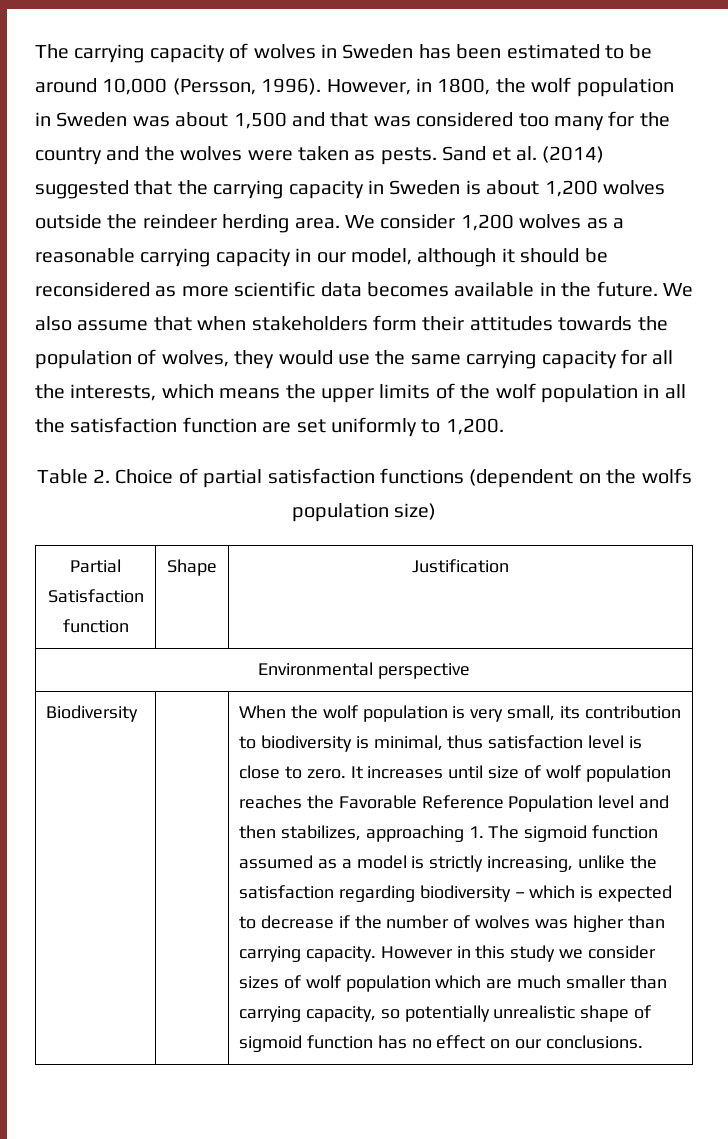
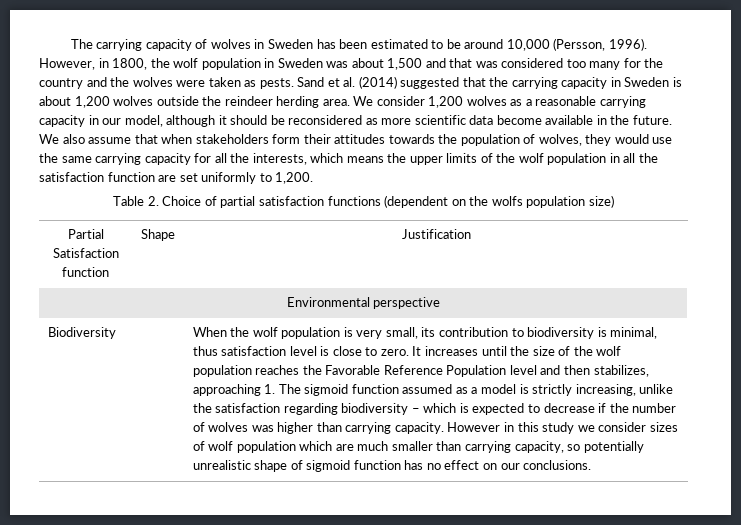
- We consider 1,200 wolves as a reasonable carrying capacity in our model, although it should be reconsidered as more scientific data becomes available in the future.
+ We consider 1,200 wolves as a reasonable carrying capacity in our model, although it should be reconsidered as more scientific data become available in the future.
- It increases until size of wolf population reaches the Favorable Reference Population level and then stabilizes, approaching 1. The sigmoid function assumed as a model is strictly increasing, unlike the satisfaction regarding biodiversity – which is expected to decrease if the number of wolves was higher than carrying capacity.
+ It increases until the size of the wolf population reaches the Favorable Reference Population level and then stabilizes, approaching 1. The sigmoid function assumed as a model is strictly increasing, unlike the satisfaction regarding biodiversity – which is expected to decrease if the number of wolves was higher than carrying capacity.

